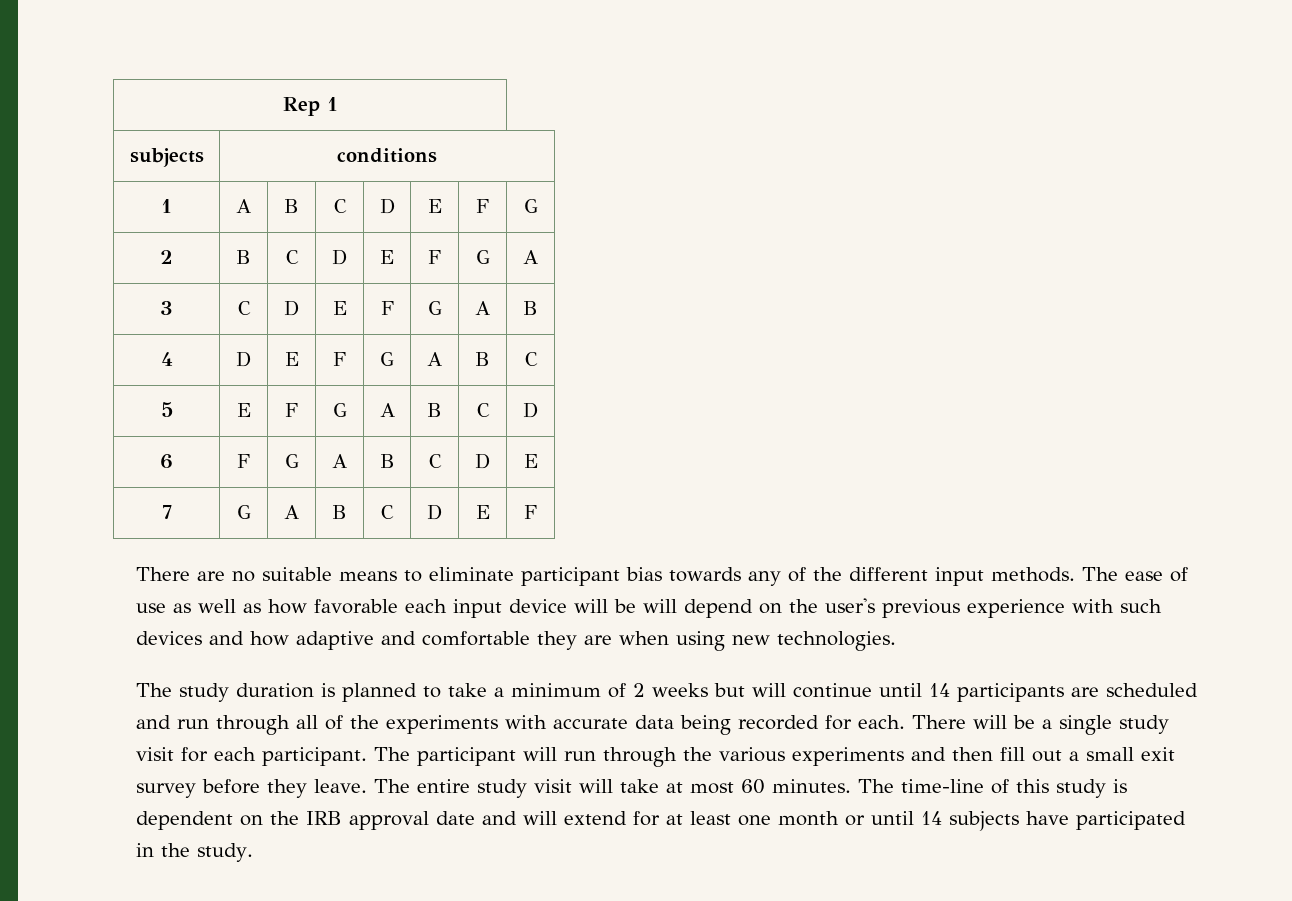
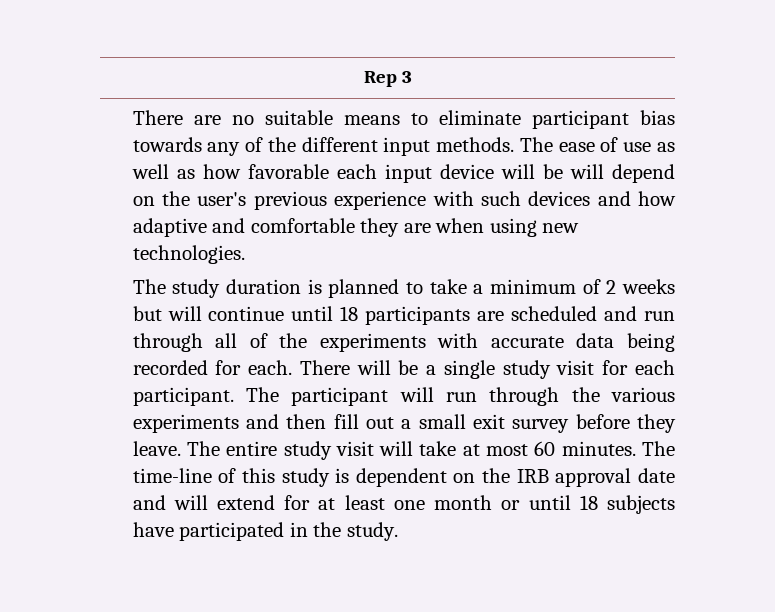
- Rep 1
- subjects | conditions
- 1 | A | B | C | D | E | F | G
- 2 | B | C | D | E | F | G | A
- 3 | C | D | E | F | G | A | B
- 4 | D | E | F | G | A | B | C
- 5 | E | F | G | A | B | C | D
- 6 | F | G | A | B | C | D | E
- 7 | G | A | B | C | D | E | F
+ Rep 3
- The study duration is planned to take a minimum of 2 weeks but will continue until 14 participants are scheduled and run through all of the experiments with accurate data being recorded for each.
+ The study duration is planned to take a minimum of 2 weeks but will continue until 18 participants are scheduled and run through all of the experiments with accurate data being recorded for each.
- The time-line of this study is dependent on the IRB approval date and will extend for at least one month or until 14 subjects have participated in the study.
+ The time-line of this study is dependent on the IRB approval date and will extend for at least one month or until 18 subjects have participated in the study.

